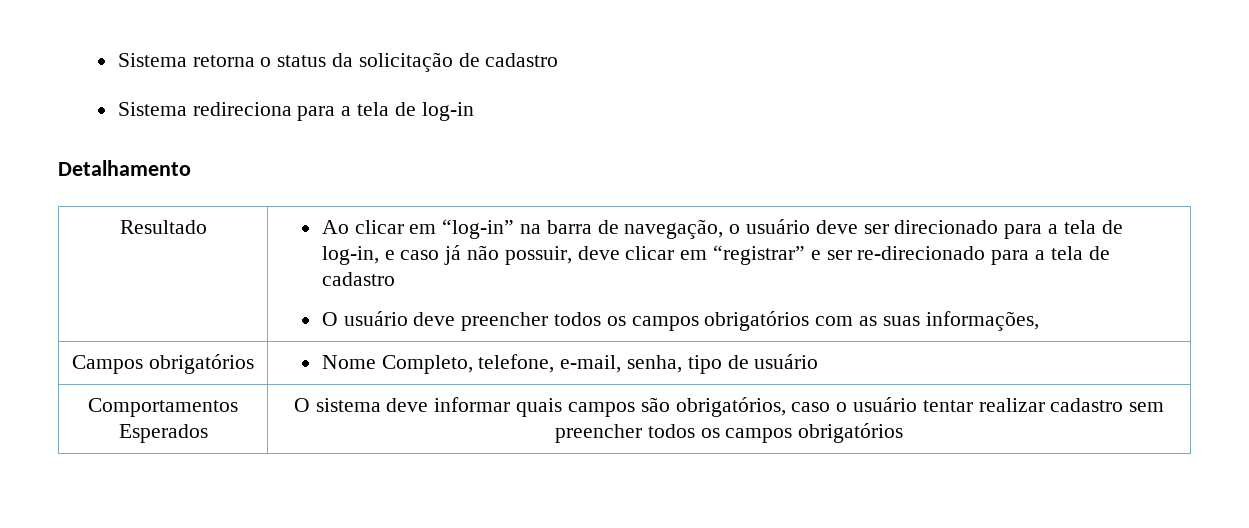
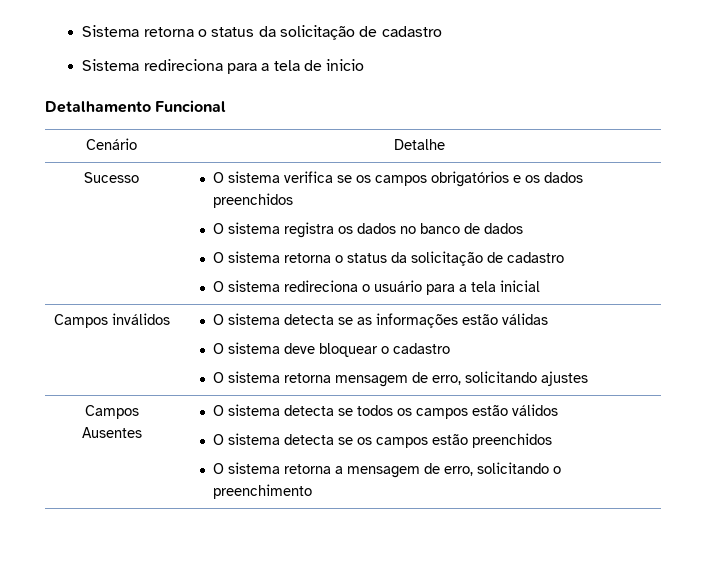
- Sistema redireciona para a tela de log-in
+ Sistema redireciona para a tela de inicio
- Detalhamento
- Resultado | Ao clicar em “log-in” na barra de navegação, o usuário deve ser direcionado para a tela de log-in, e caso já não possuir, deve clicar em “registrar” e ser re-direcionado para a tela de cadastro
- O usuário deve preencher todos os campos obrigatórios com as suas informações,
- Campos obrigatórios | Nome Completo, telefone, e-mail, senha, tipo de usuário
- Comportamentos Esperados | O sistema deve informar quais campos são obrigatórios, caso o usuário tentar realizar cadastro sem preencher todos os campos obrigatórios
+ Detalhamento Funcional
+ Cenário | Detalhe
+ Sucesso | O sistema verifica se os campos obrigatórios e os dados preenchidos
+ O sistema registra os dados no banco de dados
+ O sistema retorna o status da solicitação de cadastro
+ O sistema redireciona o usuário para a tela inicial
+ Campos inválidos | O sistema detecta se as informações estão válidas
+ O sistema deve bloquear o cadastro
+ O sistema retorna mensagem de erro, solicitando ajustes
+ Campos Ausentes | O sistema detecta se todos os campos estão válidos
+ O sistema detecta se os campos estão preenchidos
+ O sistema retorna a mensagem de erro, solicitando o preenchimento

